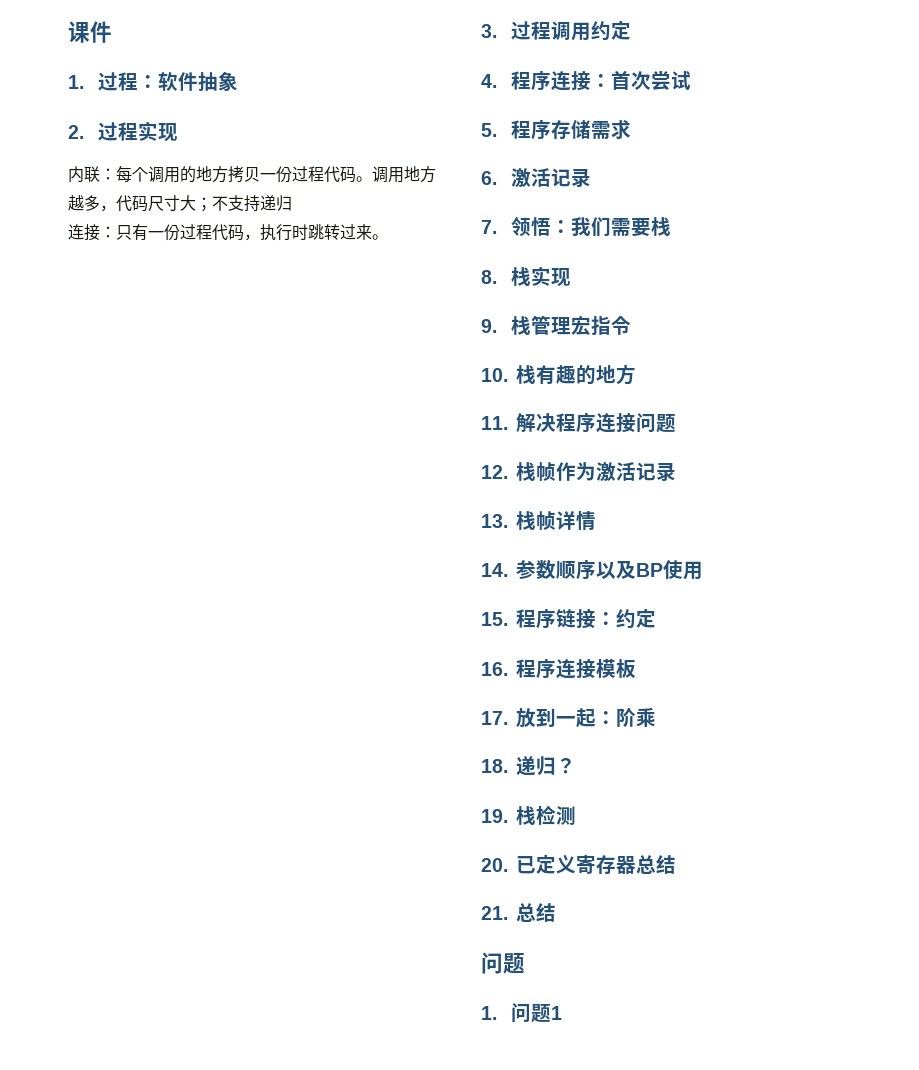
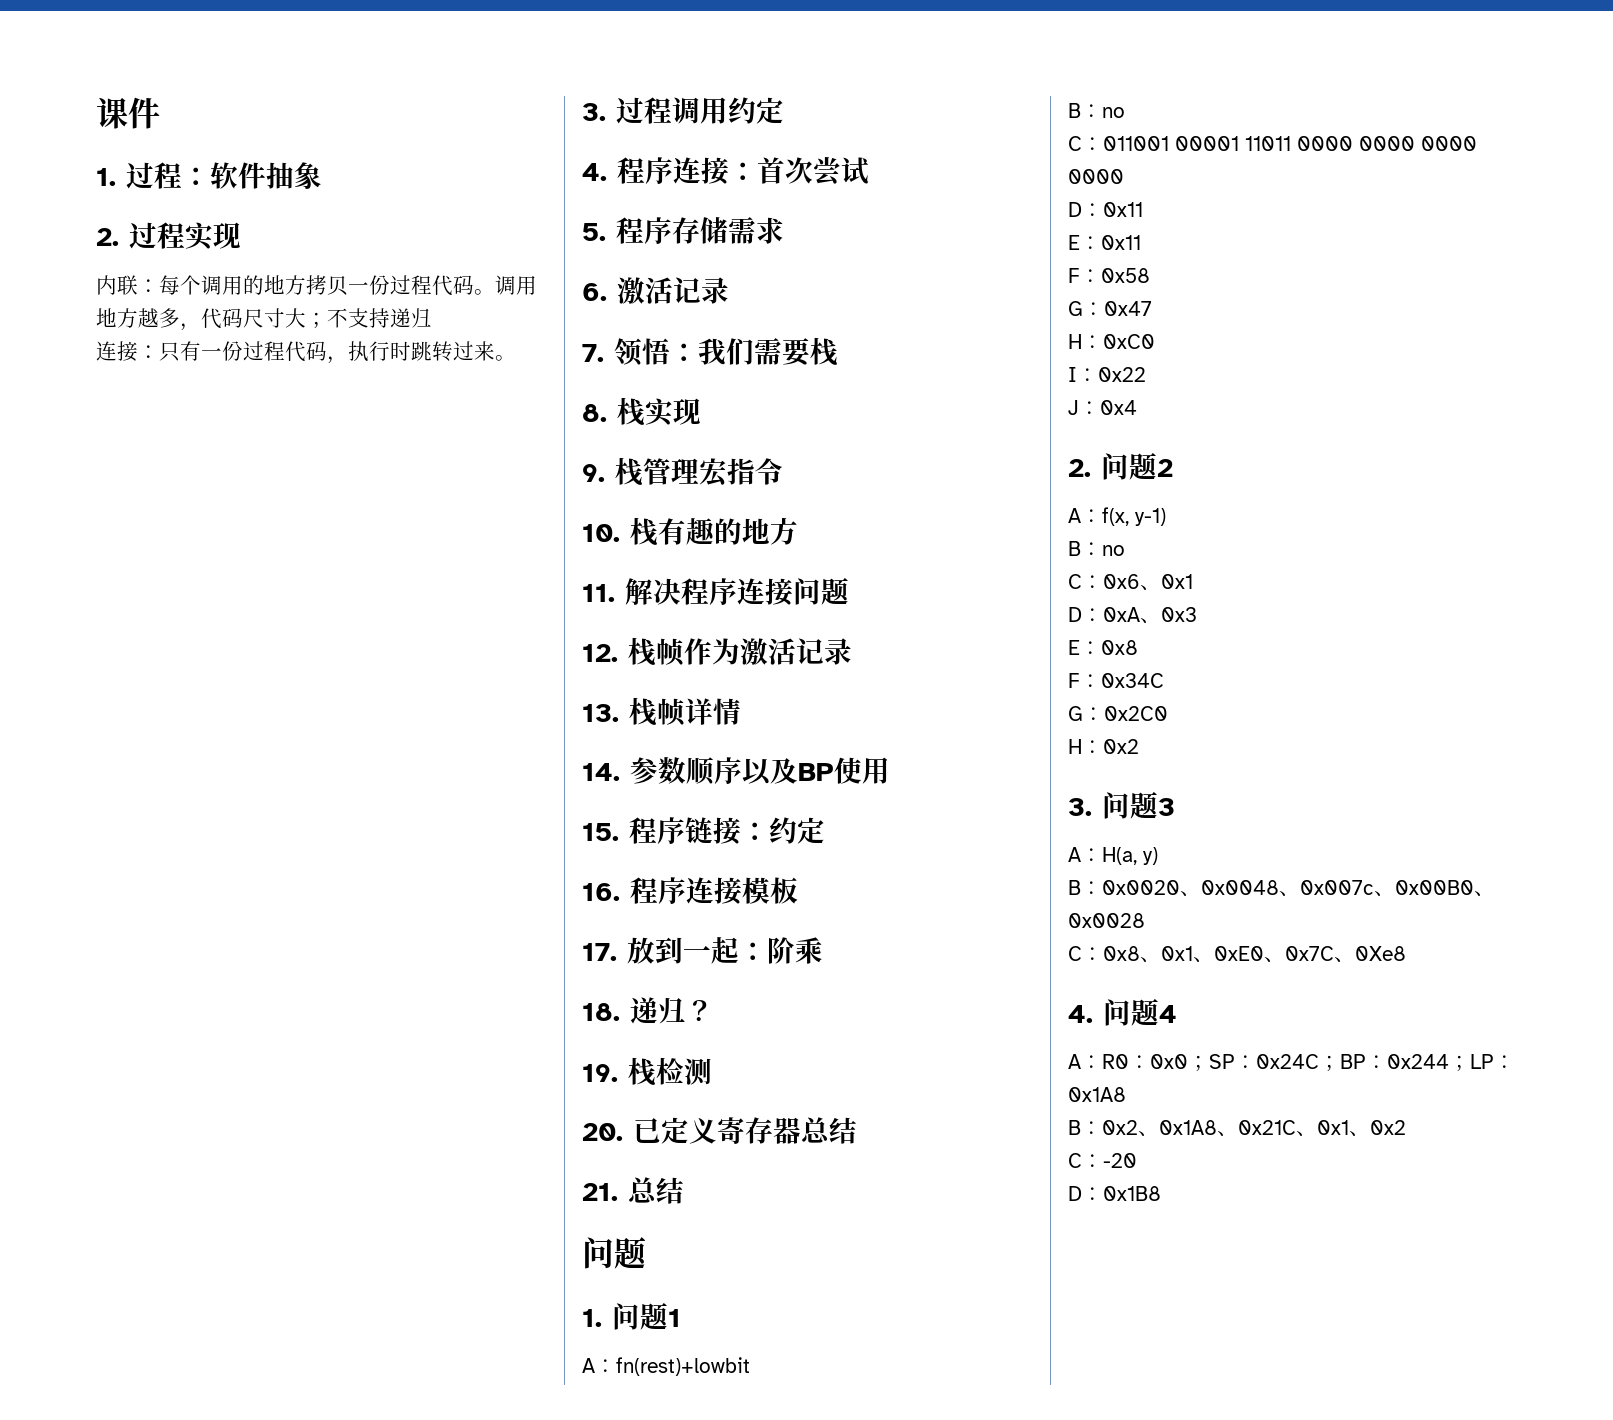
+ A：fn(rest)+lowbit
+ B：no
+ C：011001 00001 11011 0000 0000 0000 0000
+ D：0x11
+ E：0x11
+ F：0x58
+ G：0x47
+ H：0xC0
+ I：0x22
+ J：0x4
+ 2.问题2
+ A：f(x, y-1)
+ B：no
+ C：0x6、0x1
+ D：0xA、0x3
+ E：0x8
+ F：0x34C
+ G：0x2C0
+ H：0x2
+ 3.问题3
+ A：H(a, y)
+ B：0x0020、0x0048、0x007c、0x00B0、0x0028
+ C：0x8、0x1、0xE0、0x7C、0Xe8
+ 4.问题4
+ A：R0：0x0；SP：0x24C；BP：0x244；LP：0x1A8
+ B：0x2、0x1A8、0x21C、0x1、0x2
+ C：-20
+ D：0x1B8

